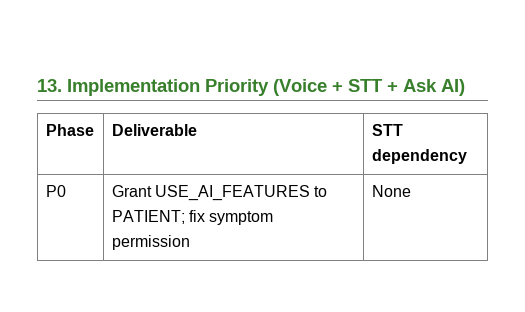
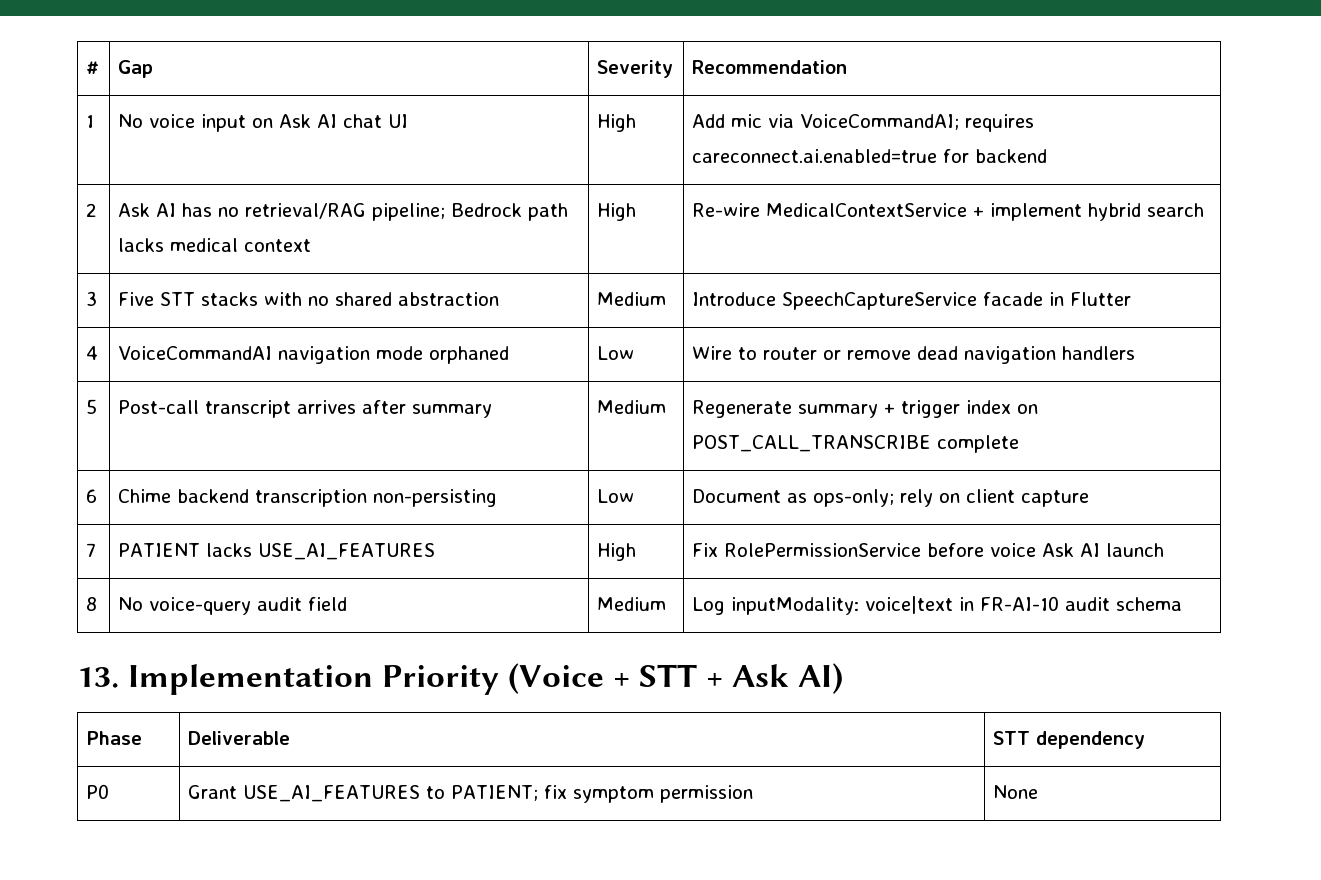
+ # | Gap | Severity | Recommendation
+ 1 | No voice input on Ask AI chat UI | High | Add mic via VoiceCommandAI; requires careconnect.ai.enabled=true for backend
+ 2 | Ask AI has no retrieval/RAG pipeline; Bedrock path lacks medical context | High | Re-wire MedicalContextService + implement hybrid search
+ 3 | Five STT stacks with no shared abstraction | Medium | Introduce SpeechCaptureService facade in Flutter
+ 4 | VoiceCommandAI navigation mode orphaned | Low | Wire to router or remove dead navigation handlers
+ 5 | Post-call transcript arrives after summary | Medium | Regenerate summary + trigger index on POST_CALL_TRANSCRIBE complete
+ 6 | Chime backend transcription non-persisting | Low | Document as ops-only; rely on client capture
+ 7 | PATIENT lacks USE_AI_FEATURES | High | Fix RolePermissionService before voice Ask AI launch
+ 8 | No voice-query audit field | Medium | Log inputModality: voice|text in FR-AI-10 audit schema

